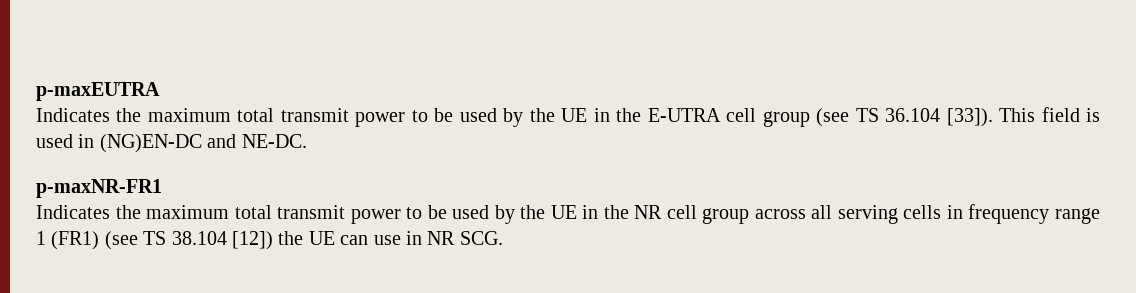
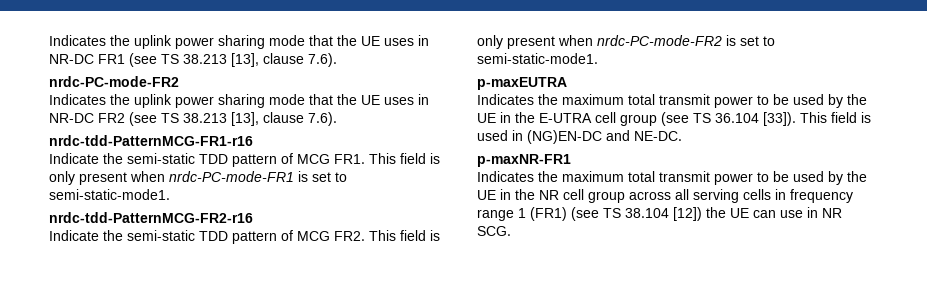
+ Indicates the uplink power sharing mode that the UE uses in NR-DC FR1 (see TS 38.213 [13], clause 7.6).
+ nrdc-PC-mode-FR2
+ Indicates the uplink power sharing mode that the UE uses in NR-DC FR2 (see TS 38.213 [13], clause 7.6).
+ nrdc-tdd-PatternMCG-FR1-r16
+ Indicate the semi-static TDD pattern of MCG FR1. This field is only present when nrdc-PC-mode-FR1 is set to semi-static-mode1.
+ nrdc-tdd-PatternMCG-FR2-r16
+ Indicate the semi-static TDD pattern of MCG FR2. This field is only present when nrdc-PC-mode-FR2 is set to semi-static-mode1.

